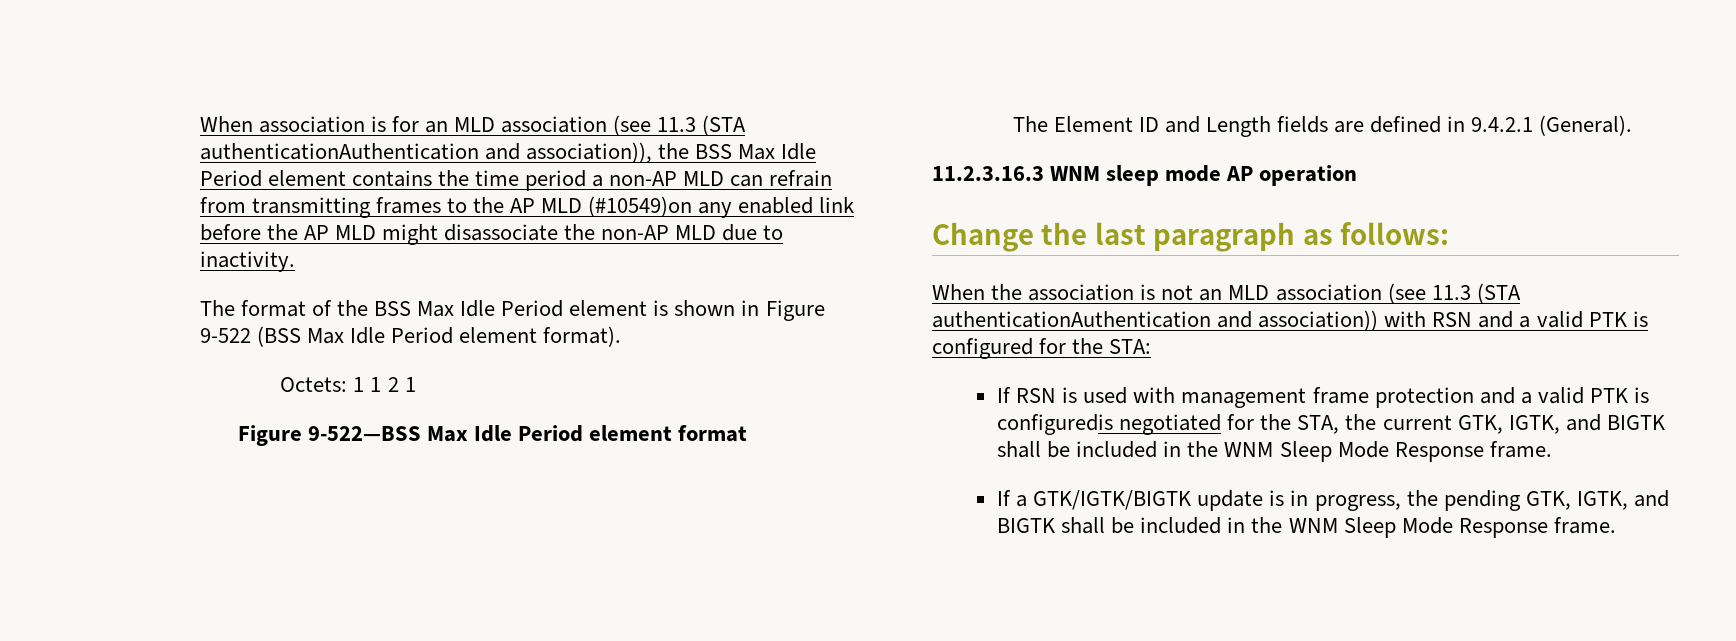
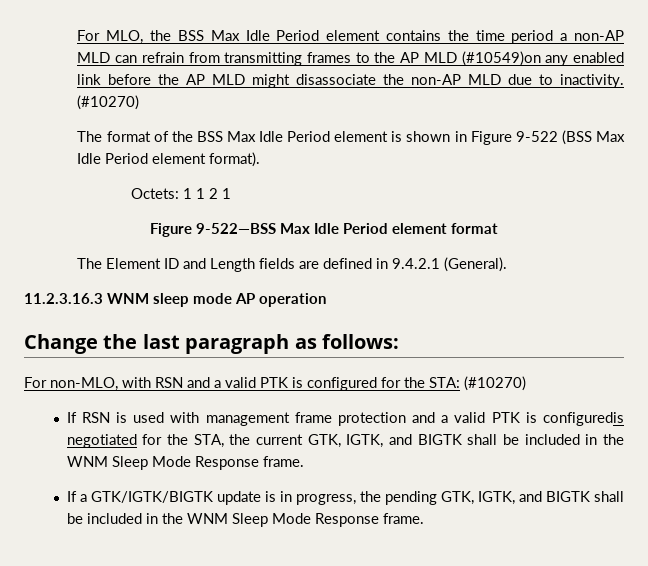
- When association is for an MLD association (see 11.3 (STA authenticationAuthentication and association)), the BSS Max Idle Period element contains the time period a non-AP MLD can refrain from transmitting frames to the AP MLD (#10549)on any enabled link before the AP MLD might disassociate the non-AP MLD due to inactivity.
+ For MLO, the BSS Max Idle Period element contains the time period a non-AP MLD can refrain from transmitting frames to the AP MLD (#10549)on any enabled link before the AP MLD might disassociate the non-AP MLD due to inactivity. (#10270)
- When the association is not an MLD association (see 11.3 (STA authenticationAuthentication and association)) with RSN and a valid PTK is configured for the STA:
+ For non-MLO, with RSN and a valid PTK is configured for the STA: (#10270)

